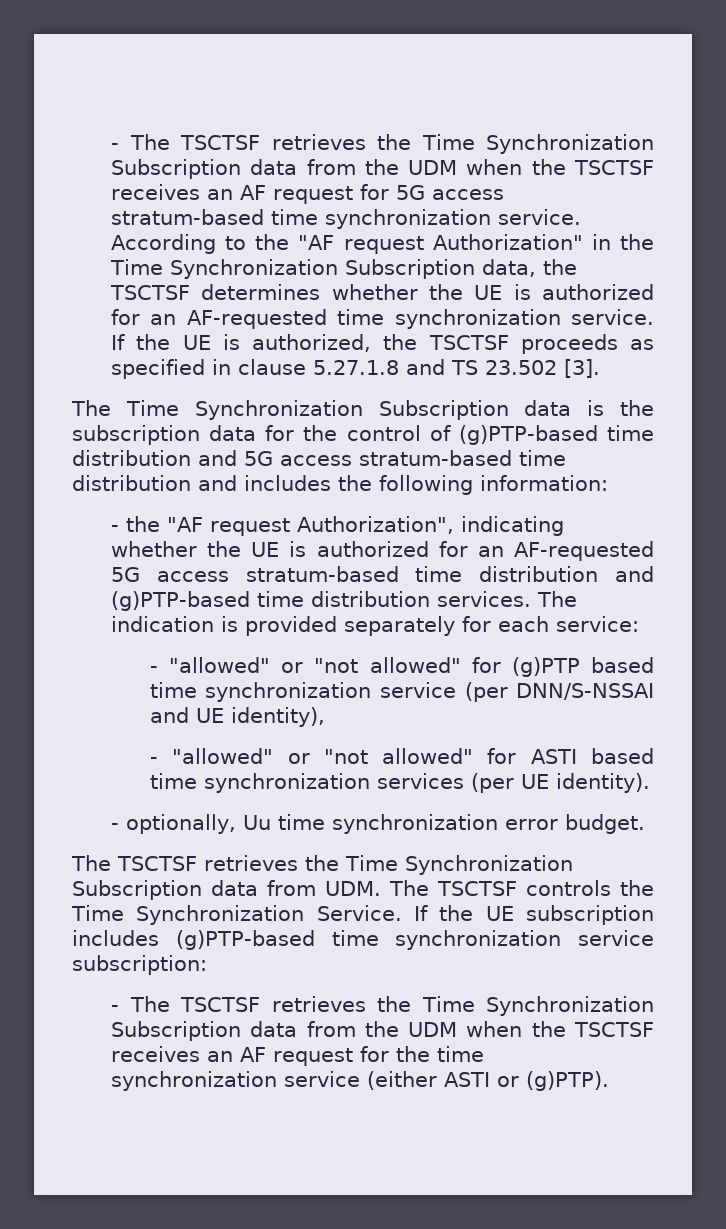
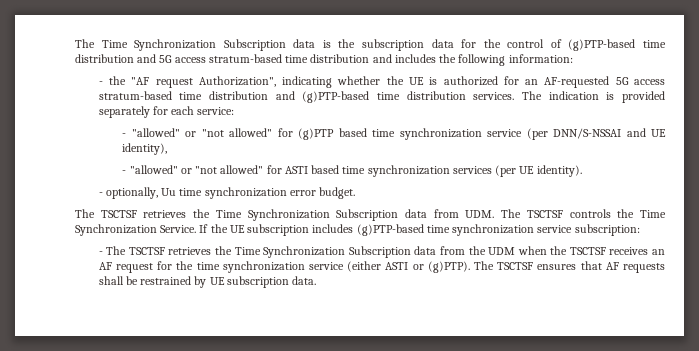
- - The TSCTSF retrieves the Time Synchronization Subscription data from the UDM when the TSCTSF receives an AF request for 5G access stratum-based time synchronization service. According to the "AF request Authorization" in the Time Synchronization Subscription data, the TSCTSF determines whether the UE is authorized for an AF-requested time synchronization service. If the UE is authorized, the TSCTSF proceeds as specified in clause 5.27.1.8 and TS 23.502 [3].
+ The TSCTSF ensures that AF requests shall be restrained by UE subscription data.

